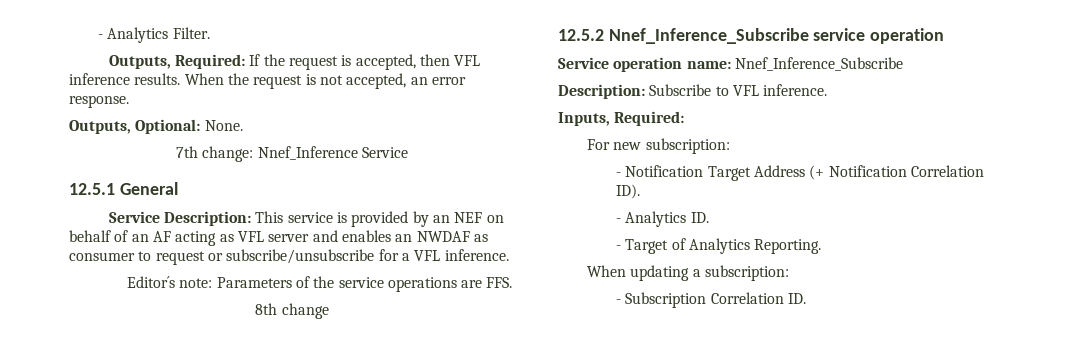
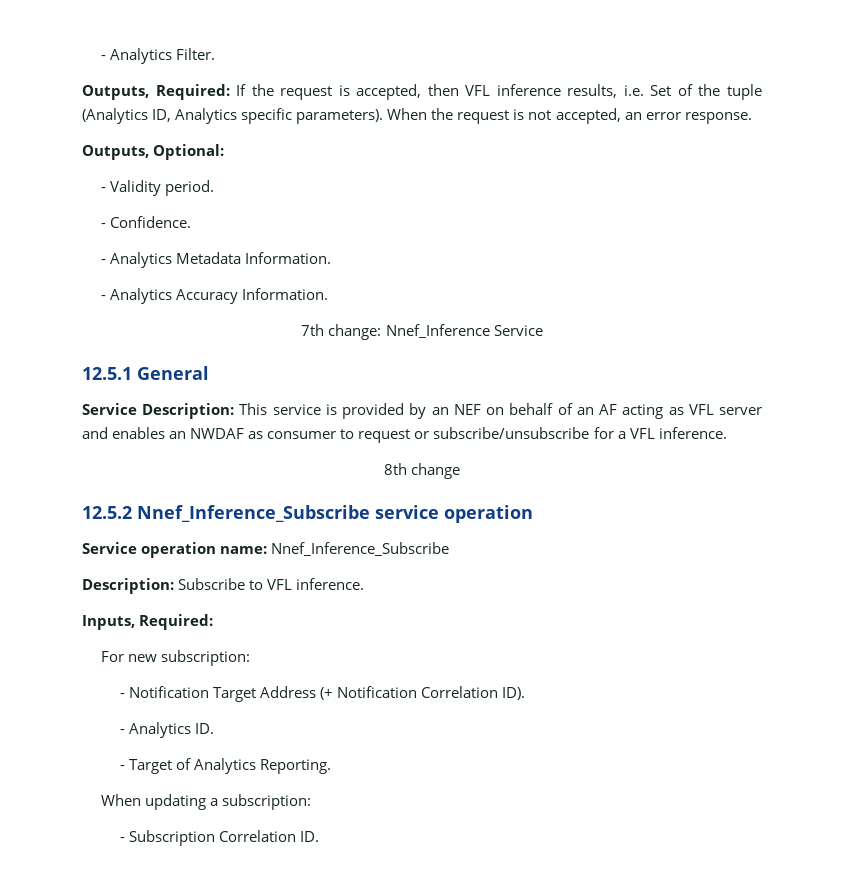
- Outputs, Required: If the request is accepted, then VFL inference results.
+ Outputs, Required: If the request is accepted, then VFL inference results, i.e. Set of the tuple (Analytics ID, Analytics specific parameters).
- Outputs, Optional: None.
+ Outputs, Optional:
+ - Validity period.
+ - Confidence.
+ - Analytics Metadata Information.
+ - Analytics Accuracy Information.
- Editor´s note: Parameters of the service operations are FFS.

